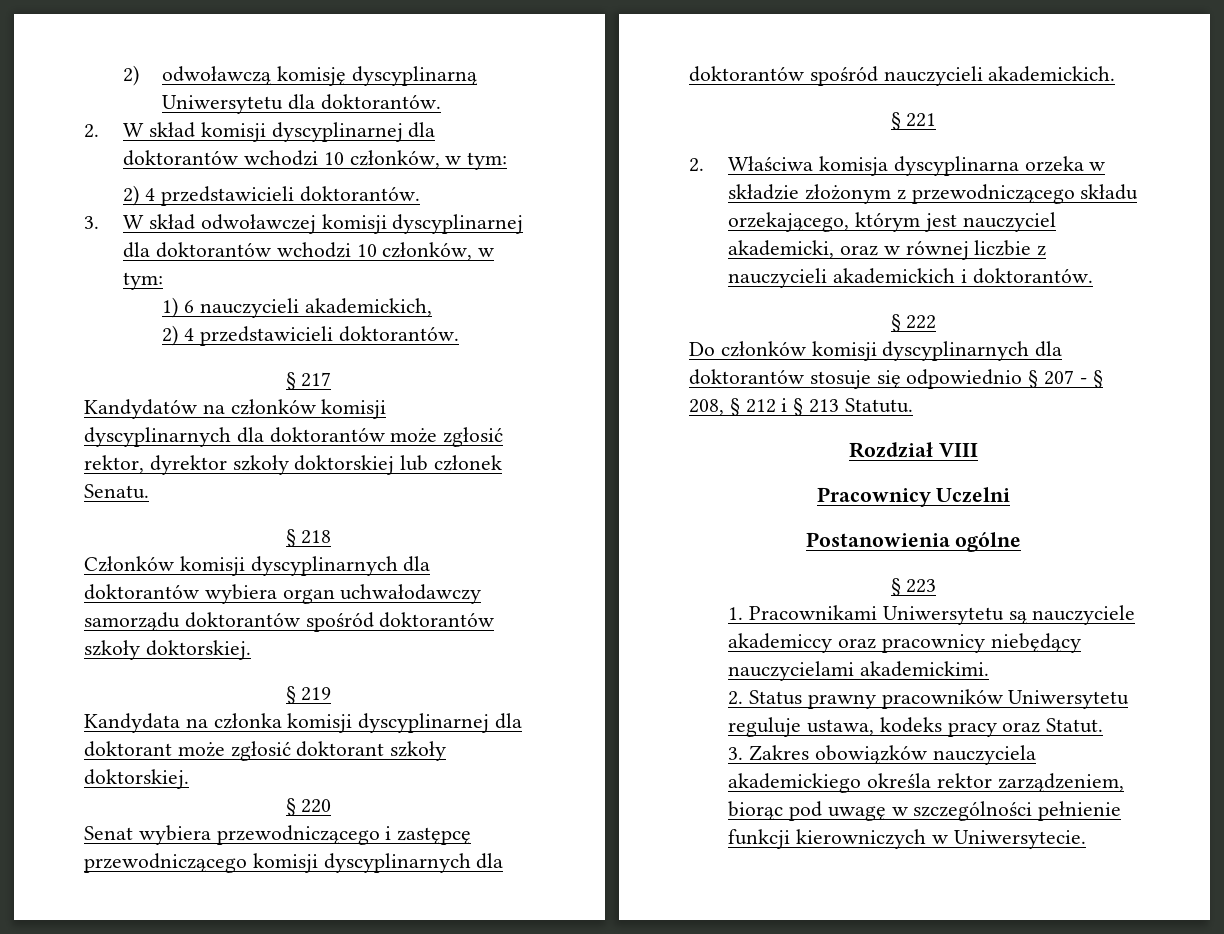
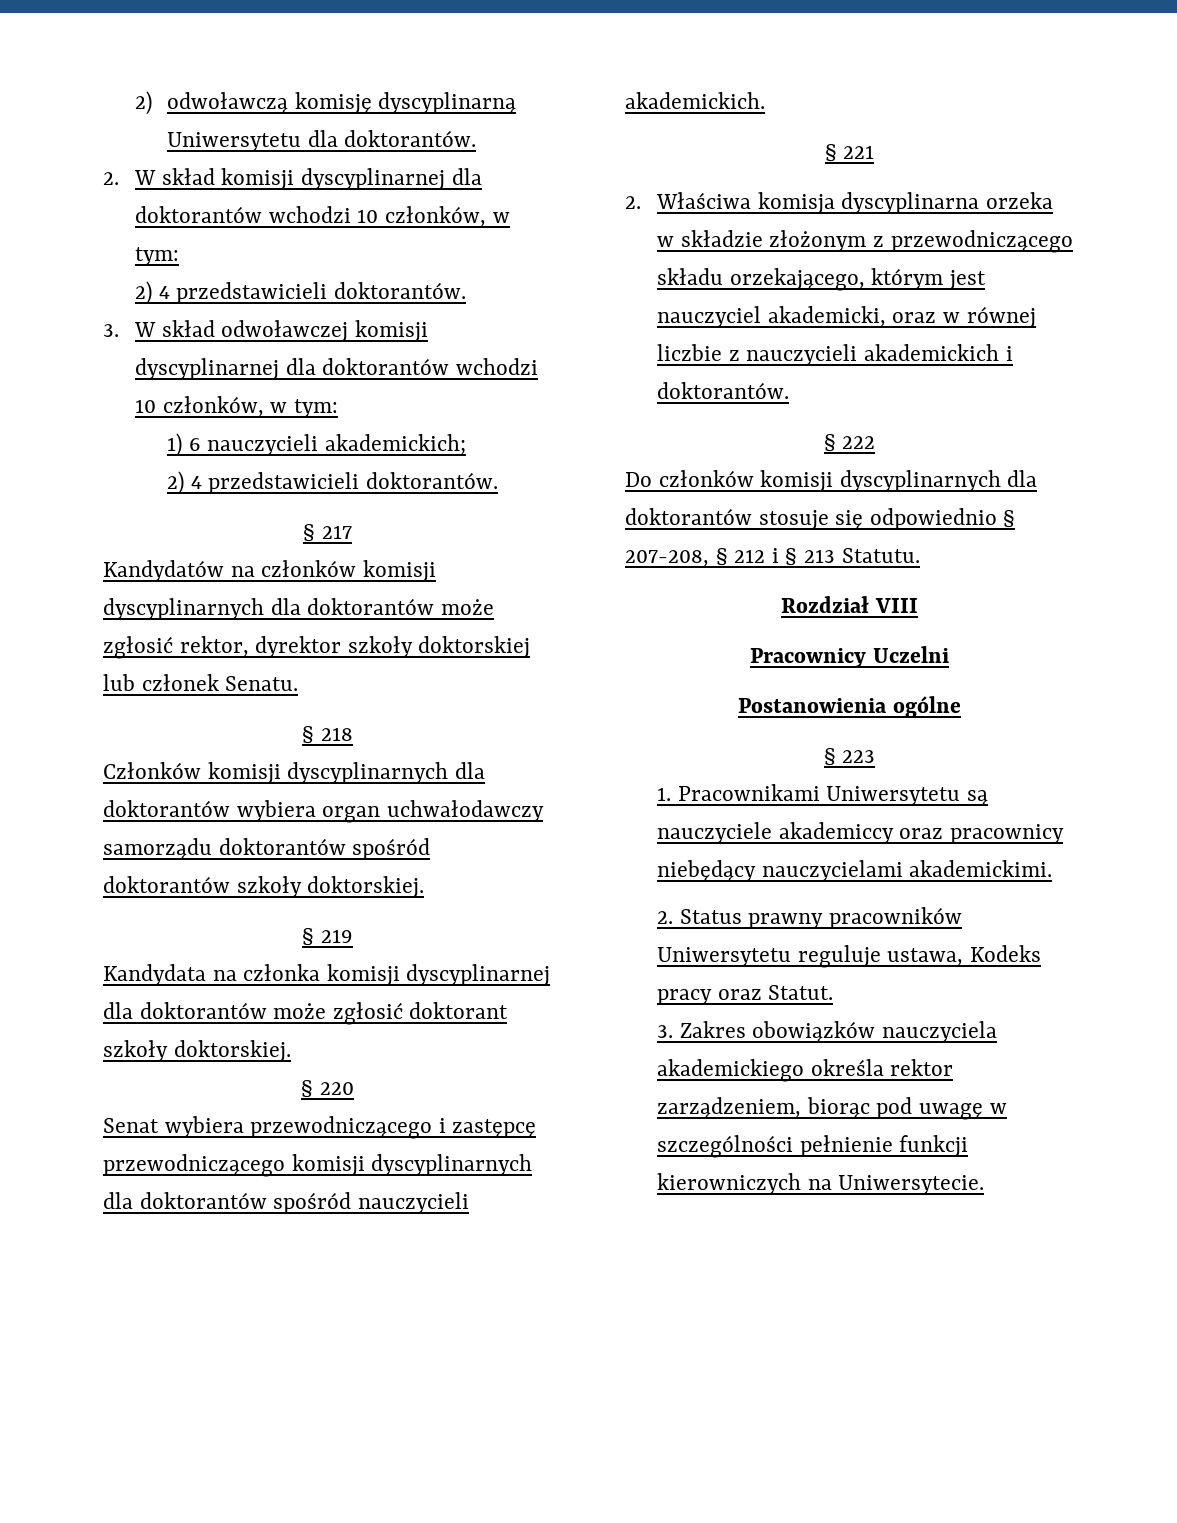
- 1) 6 nauczycieli akademickich,
+ 1) 6 nauczycieli akademickich;
- Kandydata na członka komisji dyscyplinarnej dla doktorant może zgłosić doktorant szkoły doktorskiej.
+ Kandydata na członka komisji dyscyplinarnej dla doktorantów może zgłosić doktorant szkoły doktorskiej.
- Do członków komisji dyscyplinarnych dla doktorantów stosuje się odpowiednio § 207 - § 208, § 212 i § 213 Statutu.
+ Do członków komisji dyscyplinarnych dla doktorantów stosuje się odpowiednio § 207-208, § 212 i § 213 Statutu.
- 2. Status prawny pracowników Uniwersytetu reguluje ustawa, kodeks pracy oraz Statut.
+ 2. Status prawny pracowników Uniwersytetu reguluje ustawa, Kodeks pracy oraz Statut.
- 3. Zakres obowiązków nauczyciela akademickiego określa rektor zarządzeniem, biorąc pod uwagę w szczególności pełnienie funkcji kierowniczych w Uniwersytecie.
+ 3. Zakres obowiązków nauczyciela akademickiego określa rektor zarządzeniem, biorąc pod uwagę w szczególności pełnienie funkcji kierowniczych na Uniwersytecie.

